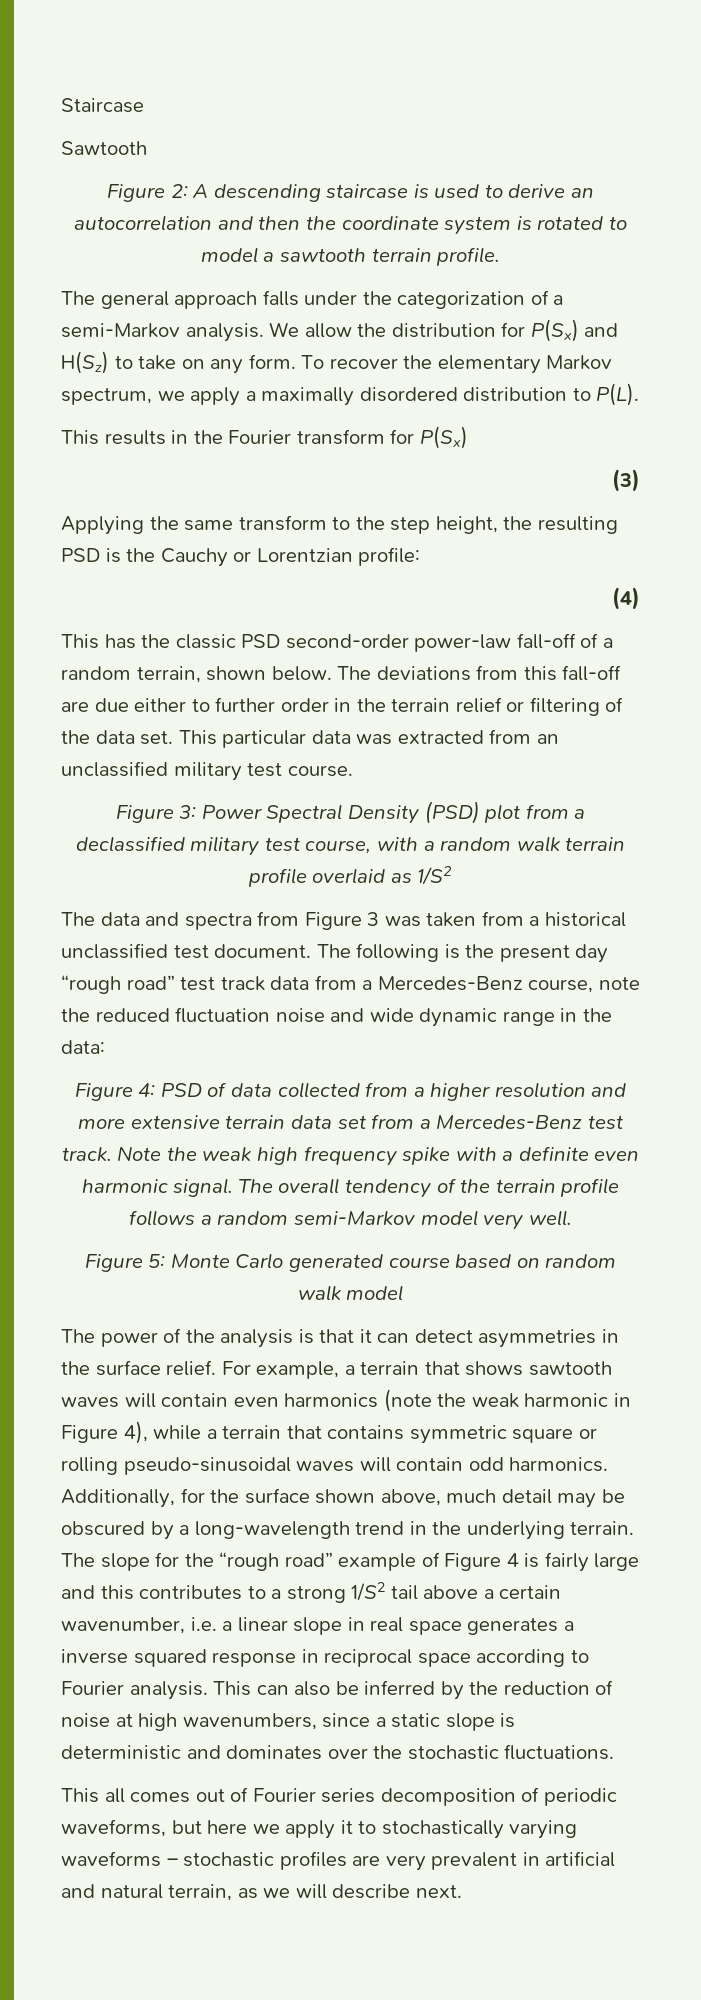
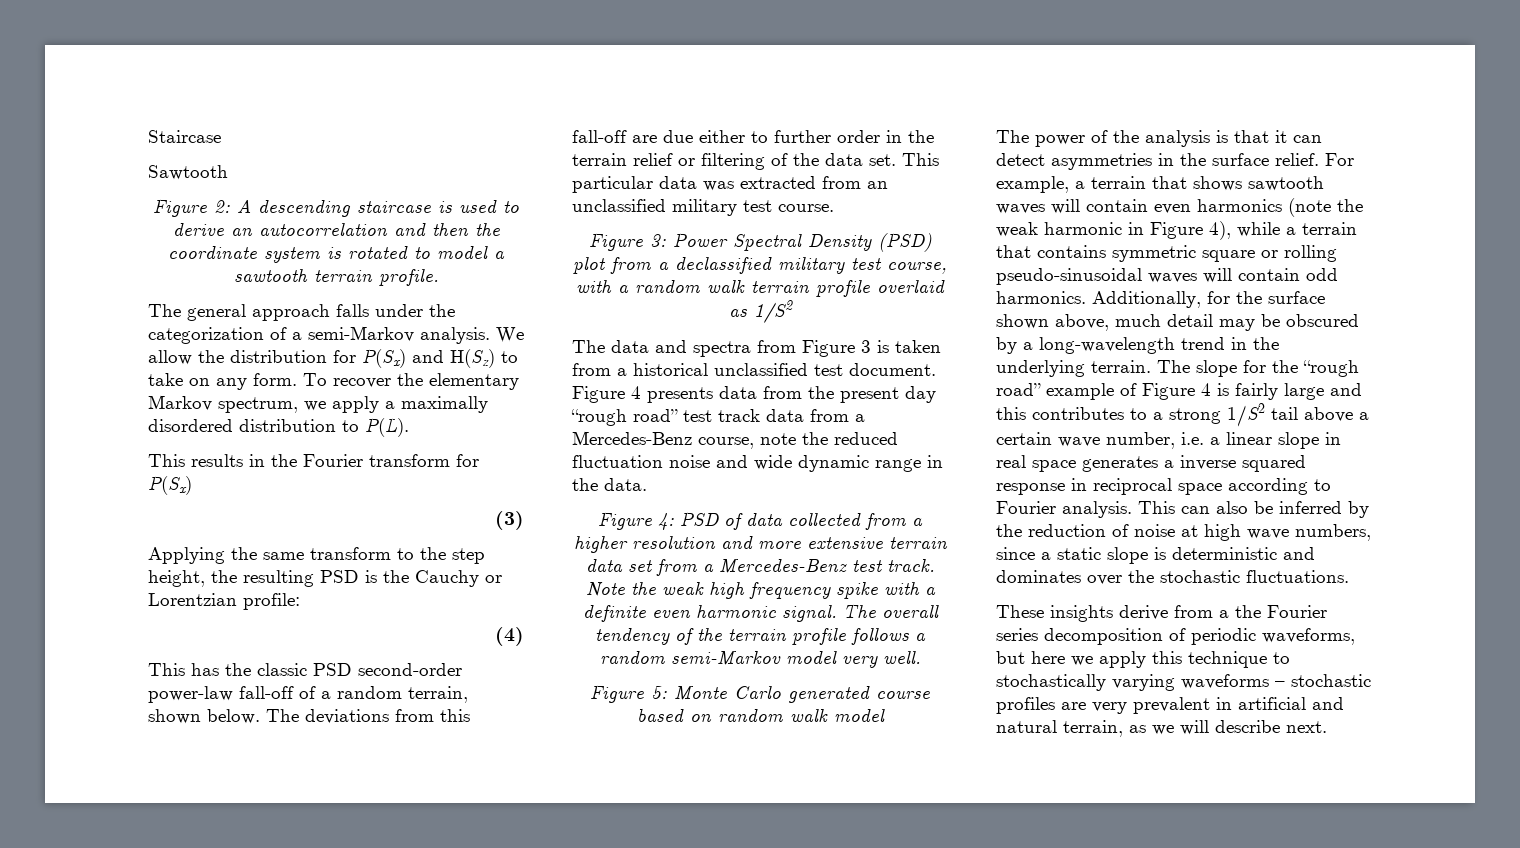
- The data and spectra from Figure 3 was taken from a historical unclassified test document.
+ The data and spectra from Figure 3 is taken from a historical unclassified test document.
- The following is the present day “rough road” test track data from a Mercedes-Benz course, note the reduced fluctuation noise and wide dynamic range in the data:
+ Figure 4 presents data from the present day “rough road” test track data from a Mercedes-Benz course, note the reduced fluctuation noise and wide dynamic range in the data.
- The slope for the “rough road” example of Figure 4 is fairly large and this contributes to a strong 1/S2 tail above a certain wavenumber, i.e. a linear slope in real space generates a inverse squared response in reciprocal space according to Fourier analysis.
+ The slope for the “rough road” example of Figure 4 is fairly large and this contributes to a strong 1/S2 tail above a certain wave number, i.e. a linear slope in real space generates a inverse squared response in reciprocal space according to Fourier analysis.
- This can also be inferred by the reduction of noise at high wavenumbers, since a static slope is deterministic and dominates over the stochastic fluctuations.
+ This can also be inferred by the reduction of noise at high wave numbers, since a static slope is deterministic and dominates over the stochastic fluctuations.
- This all comes out of Fourier series decomposition of periodic waveforms, but here we apply it to stochastically varying waveforms – stochastic profiles are very prevalent in artificial and natural terrain, as we will describe next.
+ These insights derive from a the Fourier series decomposition of periodic waveforms, but here we apply this technique to stochastically varying waveforms – stochastic profiles are very prevalent in artificial and natural terrain, as we will describe next.

